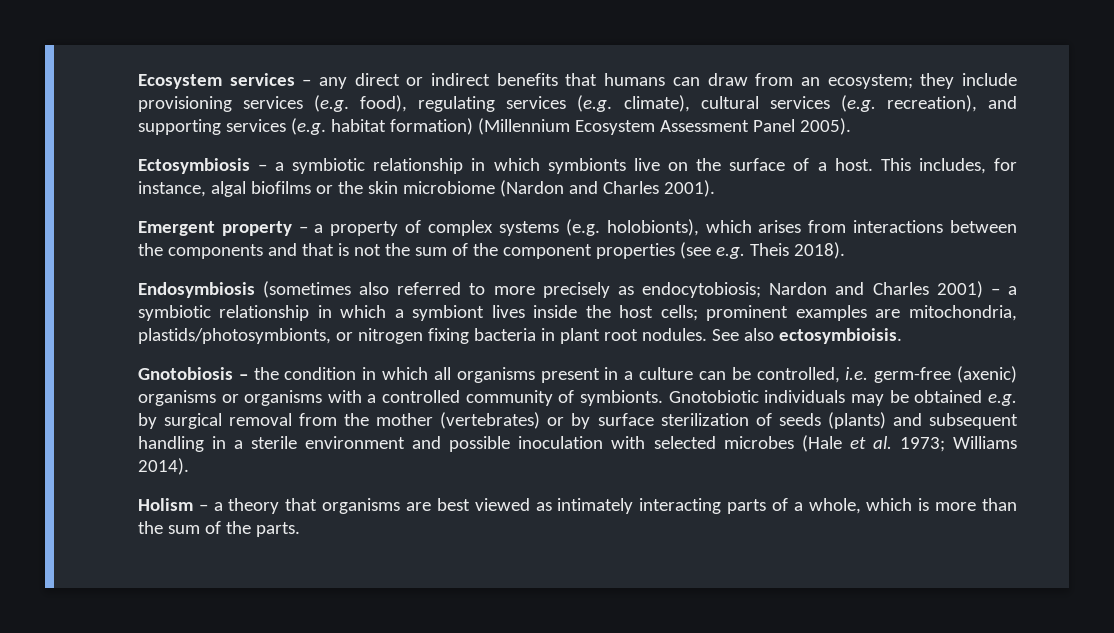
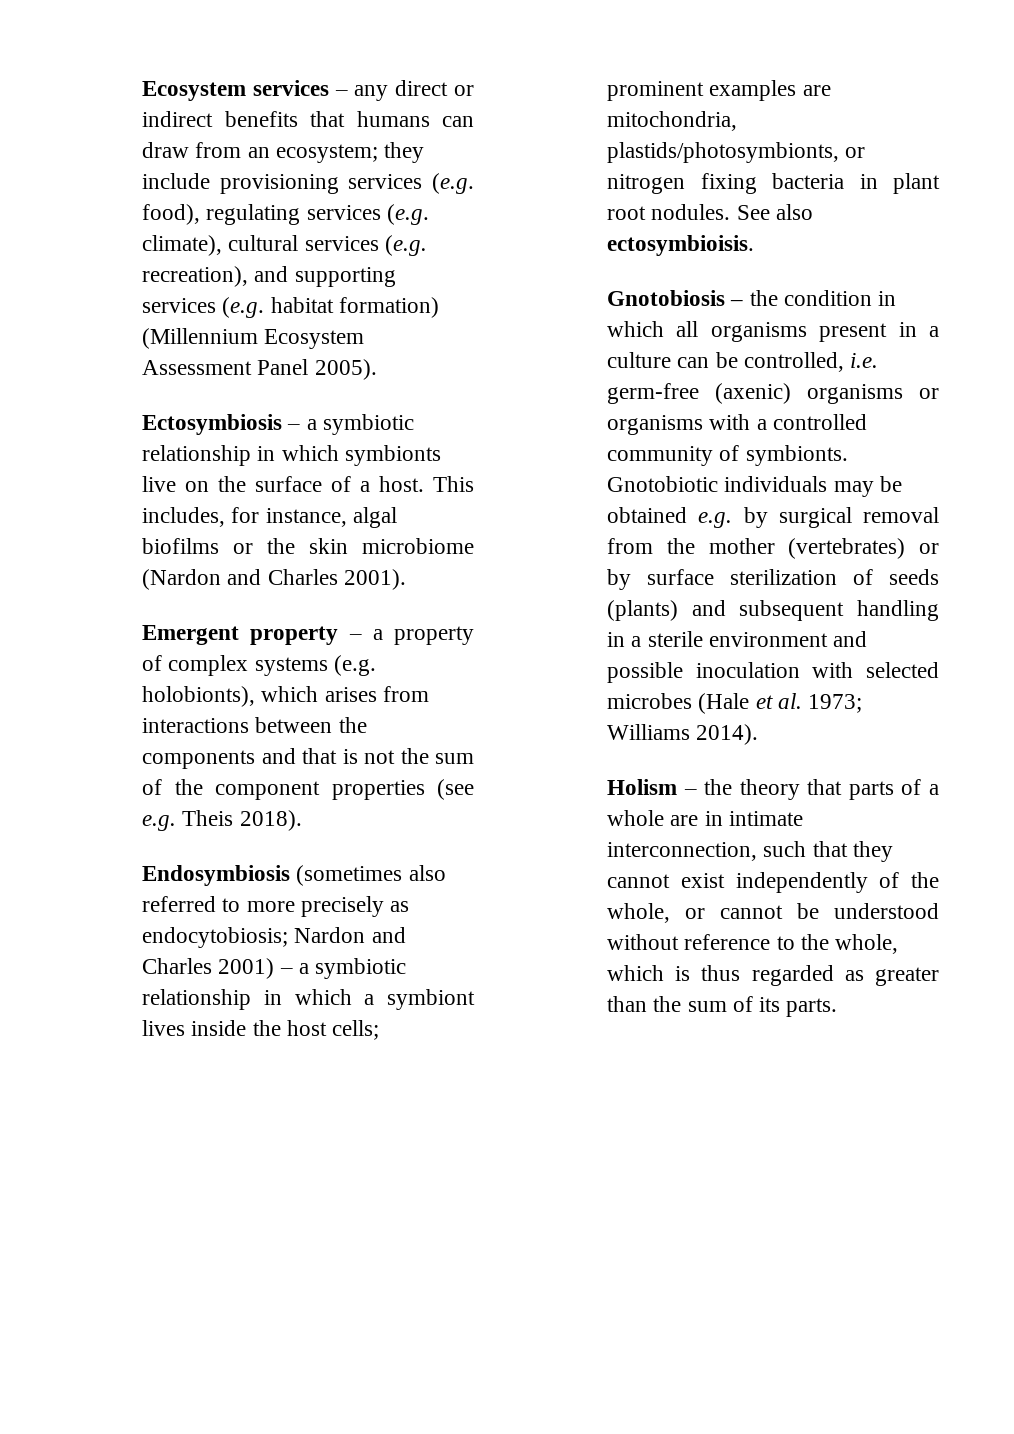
- Holism – a theory that organisms are best viewed as intimately interacting parts of a whole, which is more than the sum of the parts.
+ Holism – the theory that parts of a whole are in intimate interconnection, such that they cannot exist independently of the whole, or cannot be understood without reference to the whole, which is thus regarded as greater than the sum of its parts.

